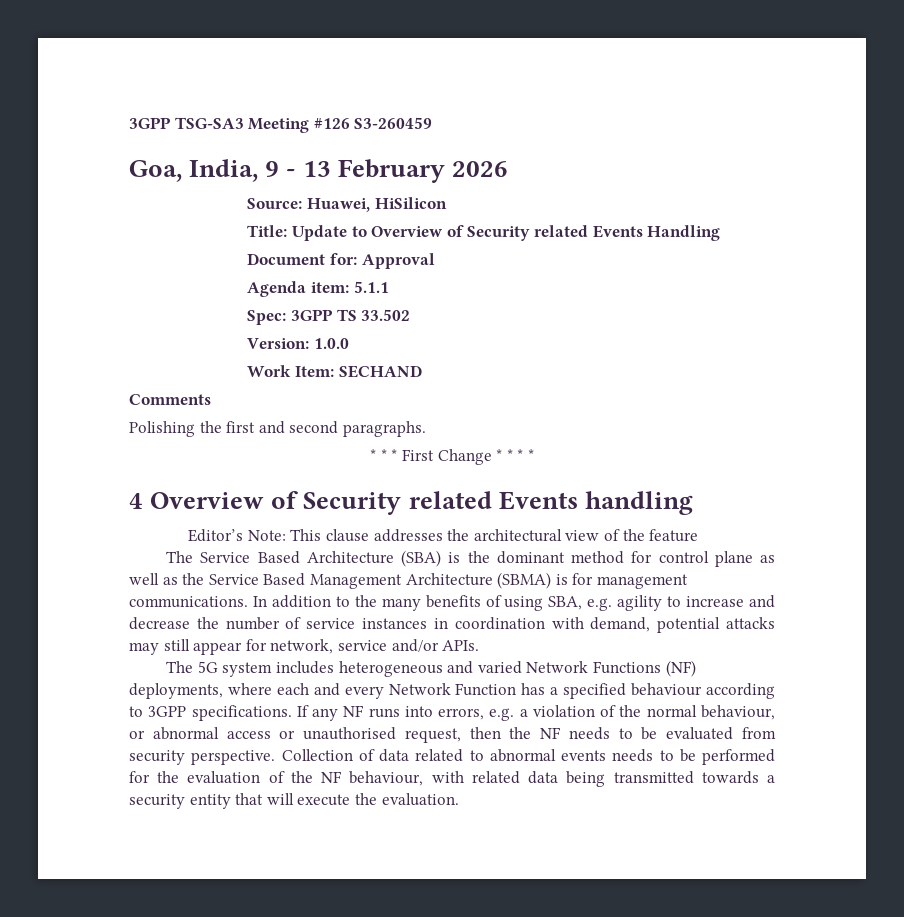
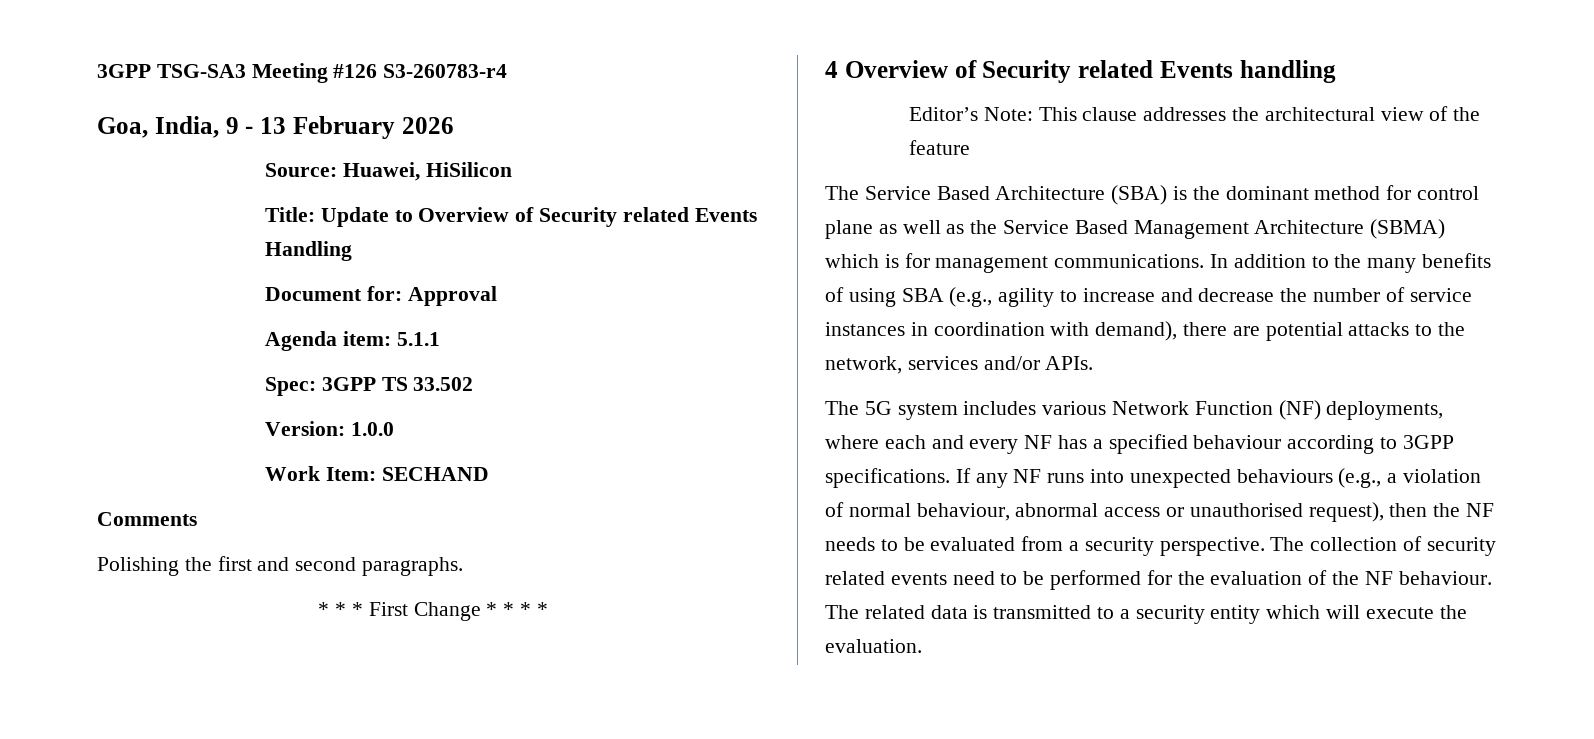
- 3GPP TSG-SA3 Meeting #126 S3-260459
+ 3GPP TSG-SA3 Meeting #126 S3-260783-r4
- The Service Based Architecture (SBA) is the dominant method for control plane as well as the Service Based Management Architecture (SBMA) is for management communications.
+ The Service Based Architecture (SBA) is the dominant method for control plane as well as the Service Based Management Architecture (SBMA) which is for management communications.
- In addition to the many benefits of using SBA, e.g. agility to increase and decrease the number of service instances in coordination with demand, potential attacks may still appear for network, service and/or APIs.
+ In addition to the many benefits of using SBA (e.g., agility to increase and decrease the number of service instances in coordination with demand), there are potential attacks to the network, services and/or APIs.
- The 5G system includes heterogeneous and varied Network Functions (NF) deployments, where each and every Network Function has a specified behaviour according to 3GPP specifications.
+ The 5G system includes various Network Function (NF) deployments, where each and every NF has a specified behaviour according to 3GPP specifications.
- If any NF runs into errors, e.g. a violation of the normal behaviour, or abnormal access or unauthorised request, then the NF needs to be evaluated from security perspective.
+ If any NF runs into unexpected behaviours (e.g., a violation of normal behaviour, abnormal access or unauthorised request), then the NF needs to be evaluated from a security perspective.
- Collection of data related to abnormal events needs to be performed for the evaluation of the NF behaviour, with related data being transmitted towards a security entity that will execute the evaluation.
+ The collection of security related events need to be performed for the evaluation of the NF behaviour. The related data is transmitted to a security entity which will execute the evaluation.

